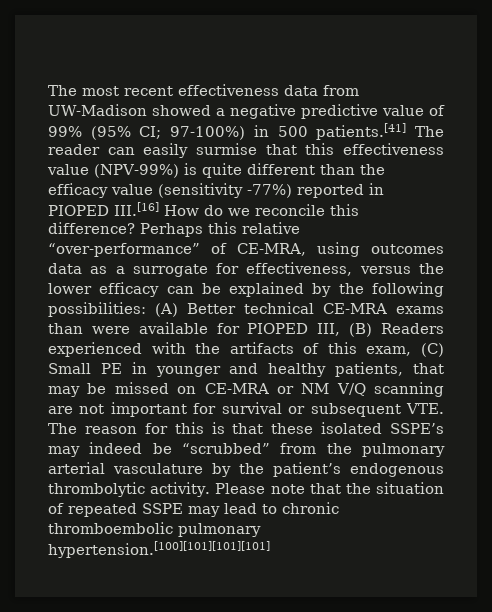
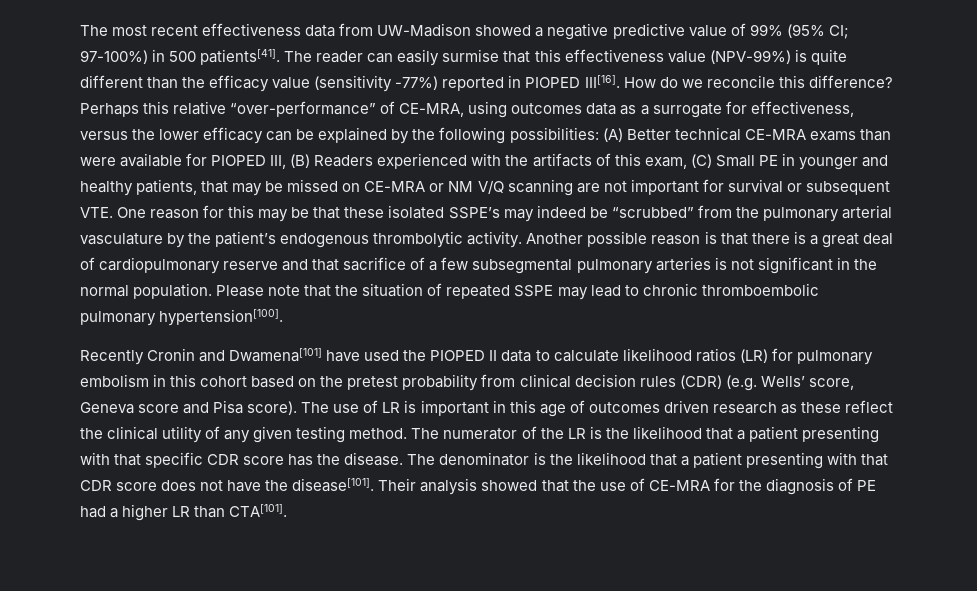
- The most recent effectiveness data from UW-Madison showed a negative predictive value of 99% (95% CI; 97-100%) in 500 patients.[41] The reader can easily surmise that this effectiveness value (NPV-99%) is quite different than the efficacy value (sensitivity -77%) reported in PIOPED III.[16] How do we reconcile this difference?
+ The most recent effectiveness data from UW-Madison showed a negative predictive value of 99% (95% CI; 97-100%) in 500 patients[41]. The reader can easily surmise that this effectiveness value (NPV-99%) is quite different than the efficacy value (sensitivity -77%) reported in PIOPED III[16]. How do we reconcile this difference?
- (A) Better technical CE-MRA exams than were available for PIOPED III, (B) Readers experienced with the artifacts of this exam, (C) Small PE in younger and healthy patients, that may be missed on CE-MRA or NM V/Q scanning are not important for survival or subsequent VTE. The reason for this is that these isolated SSPE’s may indeed be “scrubbed” from the pulmonary arterial vasculature by the patient’s endogenous thrombolytic activity.
+ (A) Better technical CE-MRA exams than were available for PIOPED III, (B) Readers experienced with the artifacts of this exam, (C) Small PE in younger and healthy patients, that may be missed on CE-MRA or NM V/Q scanning are not important for survival or subsequent VTE. One reason for this may be that these isolated SSPE’s may indeed be “scrubbed” from the pulmonary arterial vasculature by the patient’s endogenous thrombolytic activity.
+ Another possible reason is that there is a great deal of cardiopulmonary reserve and that sacrifice of a few subsegmental pulmonary arteries is not significant in the normal population.
- Please note that the situation of repeated SSPE may lead to chronic thromboembolic pulmonary hypertension.[100][101][101][101]
+ Please note that the situation of repeated SSPE may lead to chronic thromboembolic pulmonary hypertension[100].
+ Recently Cronin and Dwamena[101] have used the PIOPED II data to calculate likelihood ratios (LR) for pulmonary embolism in this cohort based on the pretest probability from clinical decision rules (CDR) (e.g. Wells’ score, Geneva score and Pisa score). The use of LR is important in this age of outcomes driven research as these reflect the clinical utility of any given testing method. The numerator of the LR is the likelihood that a patient presenting with that specific CDR score has the disease. The denominator is the likelihood that a patient presenting with that CDR score does not have the disease[101]. Their analysis showed that the use of CE-MRA for the diagnosis of PE had a higher LR than CTA[101].

